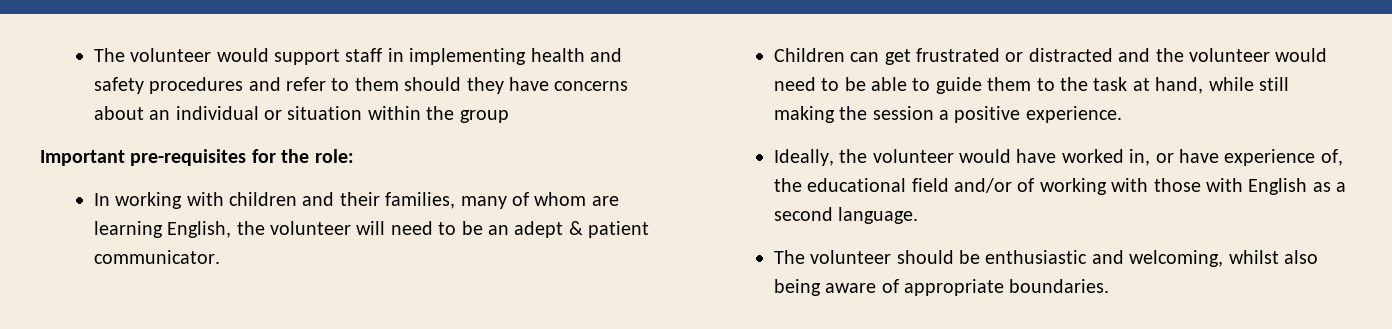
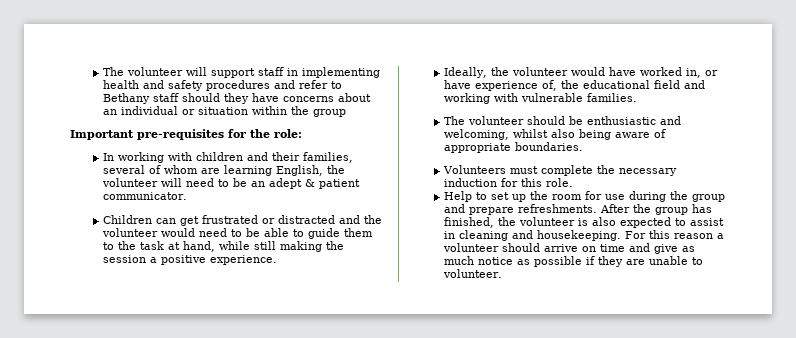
- The volunteer would support staff in implementing health and safety procedures and refer to them should they have concerns about an individual or situation within the group
+ The volunteer will support staff in implementing health and safety procedures and refer to Bethany staff should they have concerns about an individual or situation within the group
- In working with children and their families, many of whom are learning English, the volunteer will need to be an adept & patient communicator.
+ In working with children and their families, several of whom are learning English, the volunteer will need to be an adept & patient communicator.
- Ideally, the volunteer would have worked in, or have experience of, the educational field and/or of working with those with English as a second language.
+ Ideally, the volunteer would have worked in, or have experience of, the educational field and working with vulnerable families.
+ Volunteers must complete the necessary induction for this role.
+ Help to set up the room for use during the group and prepare refreshments. After the group has finished, the volunteer is also expected to assist in cleaning and housekeeping. For this reason a volunteer should arrive on time and give as much notice as possible if they are unable to volunteer.

